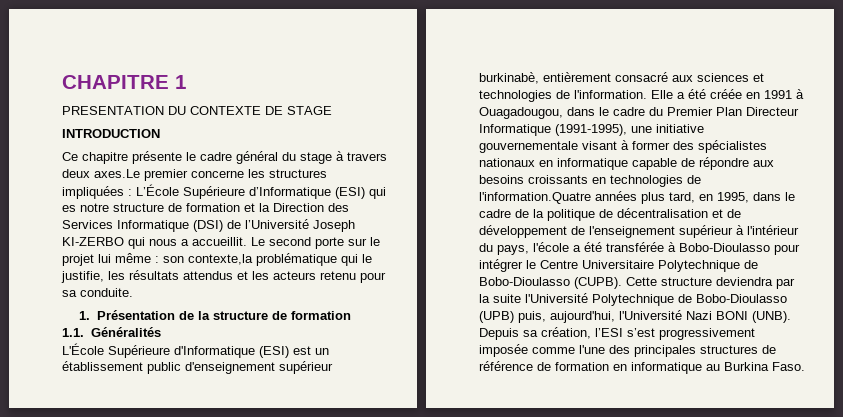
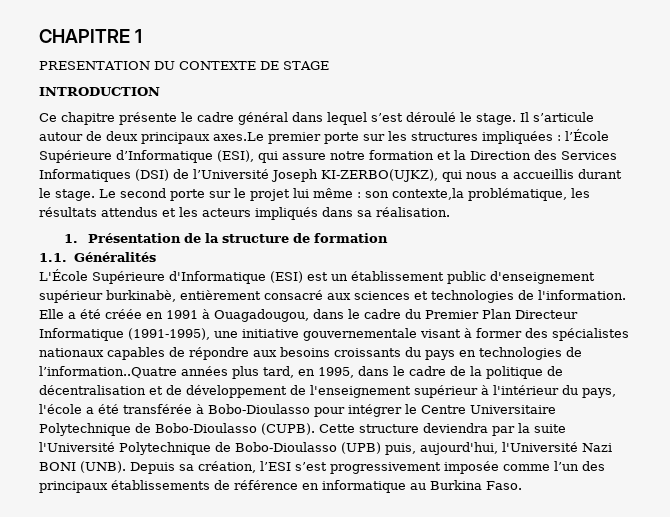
- Ce chapitre présente le cadre général du stage à travers deux axes.Le premier concerne les structures impliquées : L’École Supérieure d’Informatique (ESI) qui es notre structure de formation et la Direction des Services Informatique (DSI) de l’Université Joseph KI-ZERBO qui nous a accueillit.
+ Ce chapitre présente le cadre général dans lequel s’est déroulé le stage. Il s’articule autour de deux principaux axes.Le premier porte sur les structures impliquées : l’École Supérieure d’Informatique (ESI), qui assure notre formation et la Direction des Services Informatiques (DSI) de l’Université Joseph KI-ZERBO(UJKZ), qui nous a accueillis durant le stage.
- Le second porte sur le projet lui même : son contexte,la problématique qui le justifie, les résultats attendus et les acteurs retenu pour sa conduite.
+ Le second porte sur le projet lui même : son contexte,la problématique, les résultats attendus et les acteurs impliqués dans sa réalisation.
- Elle a été créée en 1991 à Ouagadougou, dans le cadre du Premier Plan Directeur Informatique (1991-1995), une initiative gouvernementale visant à former des spécialistes nationaux en informatique capable de répondre aux besoins croissants en technologies de l'information.Quatre années plus tard, en 1995, dans le cadre de la politique de décentralisation et de développement de l'enseignement supérieur à l'intérieur du pays, l'école a été transférée à Bobo-Dioulasso pour intégrer le Centre Universitaire Polytechnique de Bobo-Dioulasso (CUPB).
+ Elle a été créée en 1991 à Ouagadougou, dans le cadre du Premier Plan Directeur Informatique (1991-1995), une initiative gouvernementale visant à former des spécialistes nationaux capables de répondre aux besoins croissants du pays en technologies de l’information..Quatre années plus tard, en 1995, dans le cadre de la politique de décentralisation et de développement de l'enseignement supérieur à l'intérieur du pays, l'école a été transférée à Bobo-Dioulasso pour intégrer le Centre Universitaire Polytechnique de Bobo-Dioulasso (CUPB).
- Depuis sa création, l’ESI s’est progressivement imposée comme l'une des principales structures de référence de formation en informatique au Burkina Faso.
+ Depuis sa création, l’ESI s’est progressivement imposée comme l’un des principaux établissements de référence en informatique au Burkina Faso.

